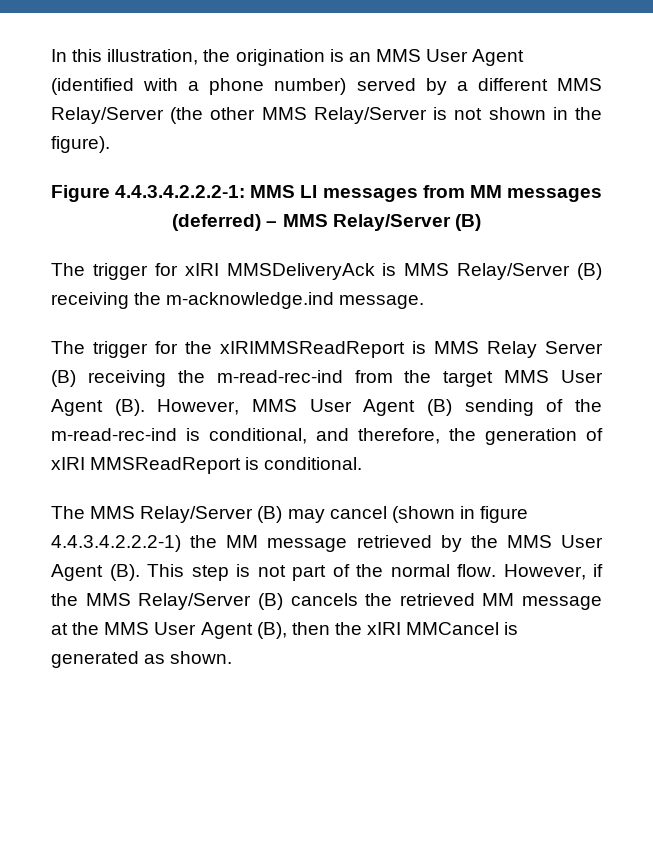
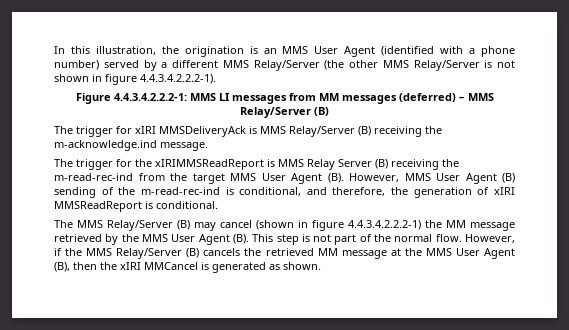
- In this illustration, the origination is an MMS User Agent (identified with a phone number) served by a different MMS Relay/Server (the other MMS Relay/Server is not shown in the figure).
+ In this illustration, the origination is an MMS User Agent (identified with a phone number) served by a different MMS Relay/Server (the other MMS Relay/Server is not shown in figure 4.4.3.4.2.2.2-1).

